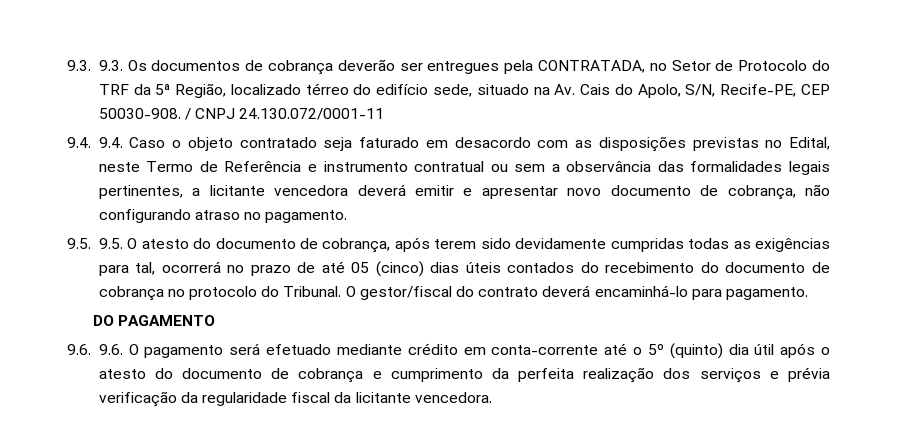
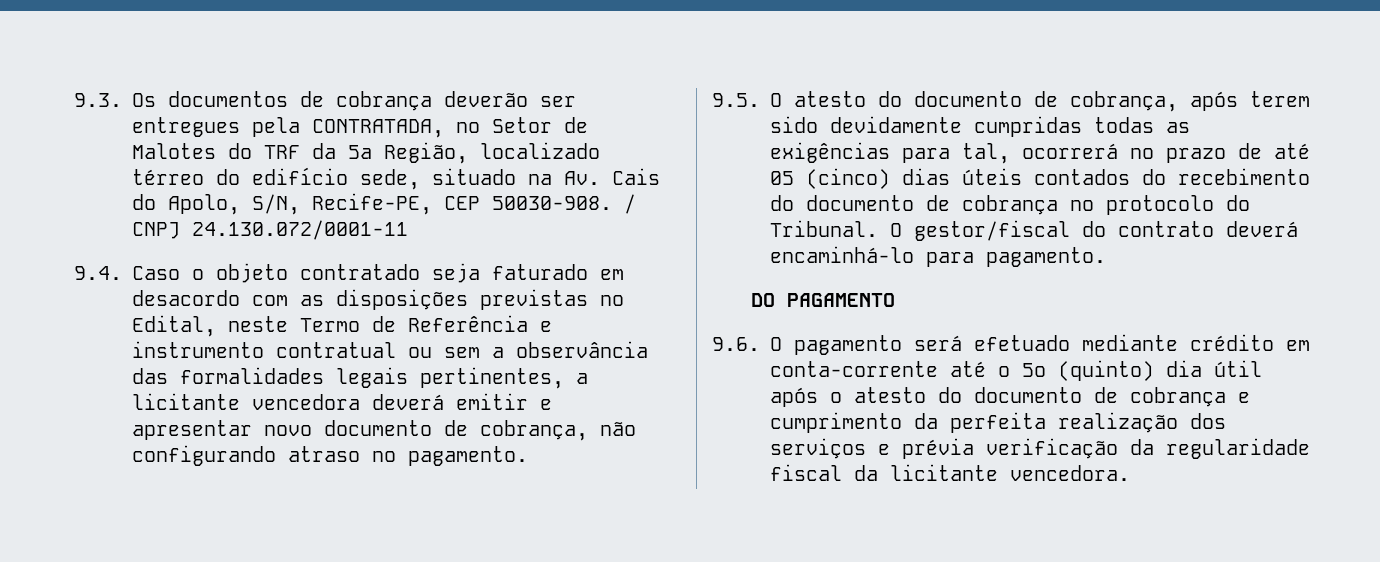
- 9.3. 9.3. Os documentos de cobrança deverão ser entregues pela CONTRATADA, no Setor de Protocolo do TRF da 5ª Região, localizado térreo do edifício sede, situado na Av. Cais do Apolo, S/N, Recife-PE, CEP 50030-908.
+ 9.3. Os documentos de cobrança deverão ser entregues pela CONTRATADA, no Setor de Malotes do TRF da 5ª Região, localizado térreo do edifício sede, situado na Av. Cais do Apolo, S/N, Recife-PE, CEP 50030-908.
- 9.4. 9.4. Caso o objeto contratado seja faturado em desacordo com as disposições previstas no Edital, neste Termo de Referência e instrumento contratual ou sem a observância das formalidades legais pertinentes, a licitante vencedora deverá emitir e apresentar novo documento de cobrança, não configurando atraso no pagamento.
+ 9.4. Caso o objeto contratado seja faturado em desacordo com as disposições previstas no Edital, neste Termo de Referência e instrumento contratual ou sem a observância das formalidades legais pertinentes, a licitante vencedora deverá emitir e apresentar novo documento de cobrança, não configurando atraso no pagamento.
- 9.5. 9.5. O atesto do documento de cobrança, após terem sido devidamente cumpridas todas as exigências para tal, ocorrerá no prazo de até 05 (cinco) dias úteis contados do recebimento do documento de cobrança no protocolo do Tribunal.
+ 9.5. O atesto do documento de cobrança, após terem sido devidamente cumpridas todas as exigências para tal, ocorrerá no prazo de até 05 (cinco) dias úteis contados do recebimento do documento de cobrança no protocolo do Tribunal.
- 9.6. 9.6. O pagamento será efetuado mediante crédito em conta-corrente até o 5º (quinto) dia útil após o atesto do documento de cobrança e cumprimento da perfeita realização dos serviços e prévia verificação da regularidade fiscal da licitante vencedora.
+ 9.6. O pagamento será efetuado mediante crédito em conta-corrente até o 5º (quinto) dia útil após o atesto do documento de cobrança e cumprimento da perfeita realização dos serviços e prévia verificação da regularidade fiscal da licitante vencedora.

